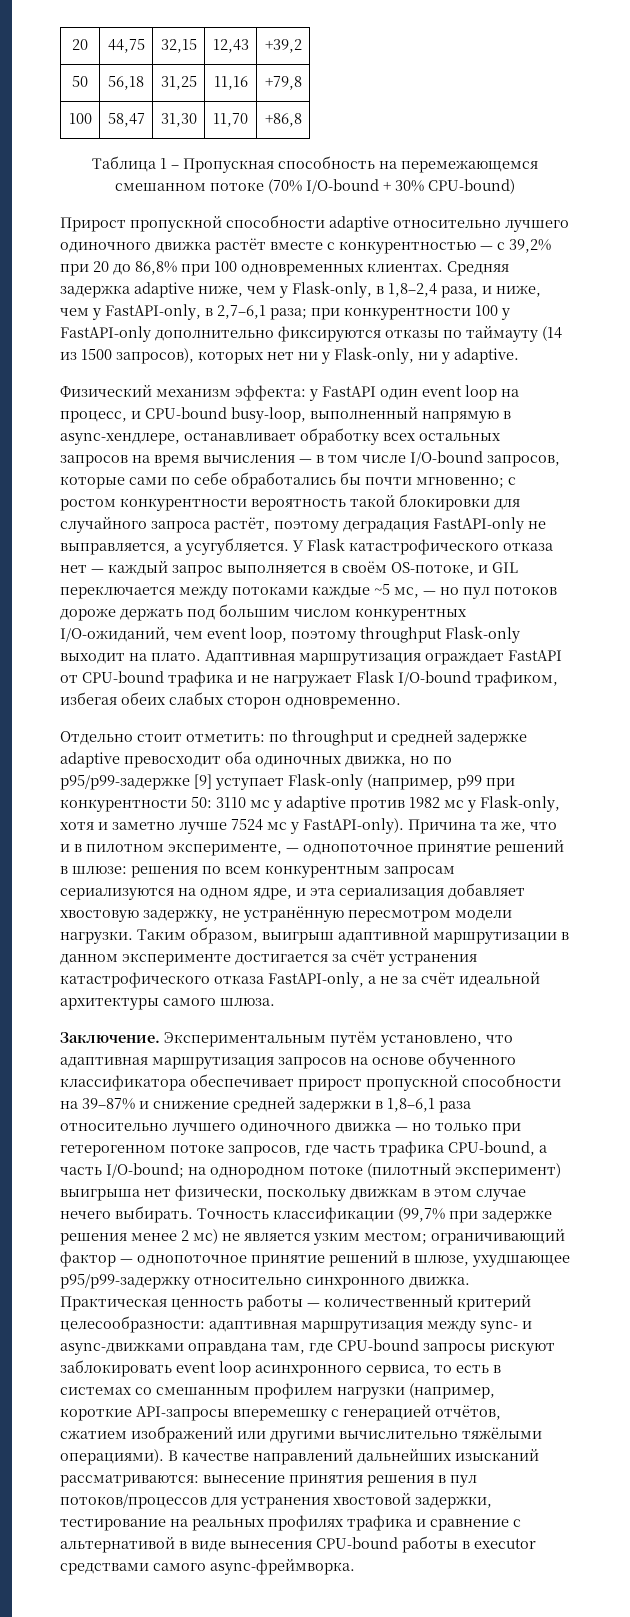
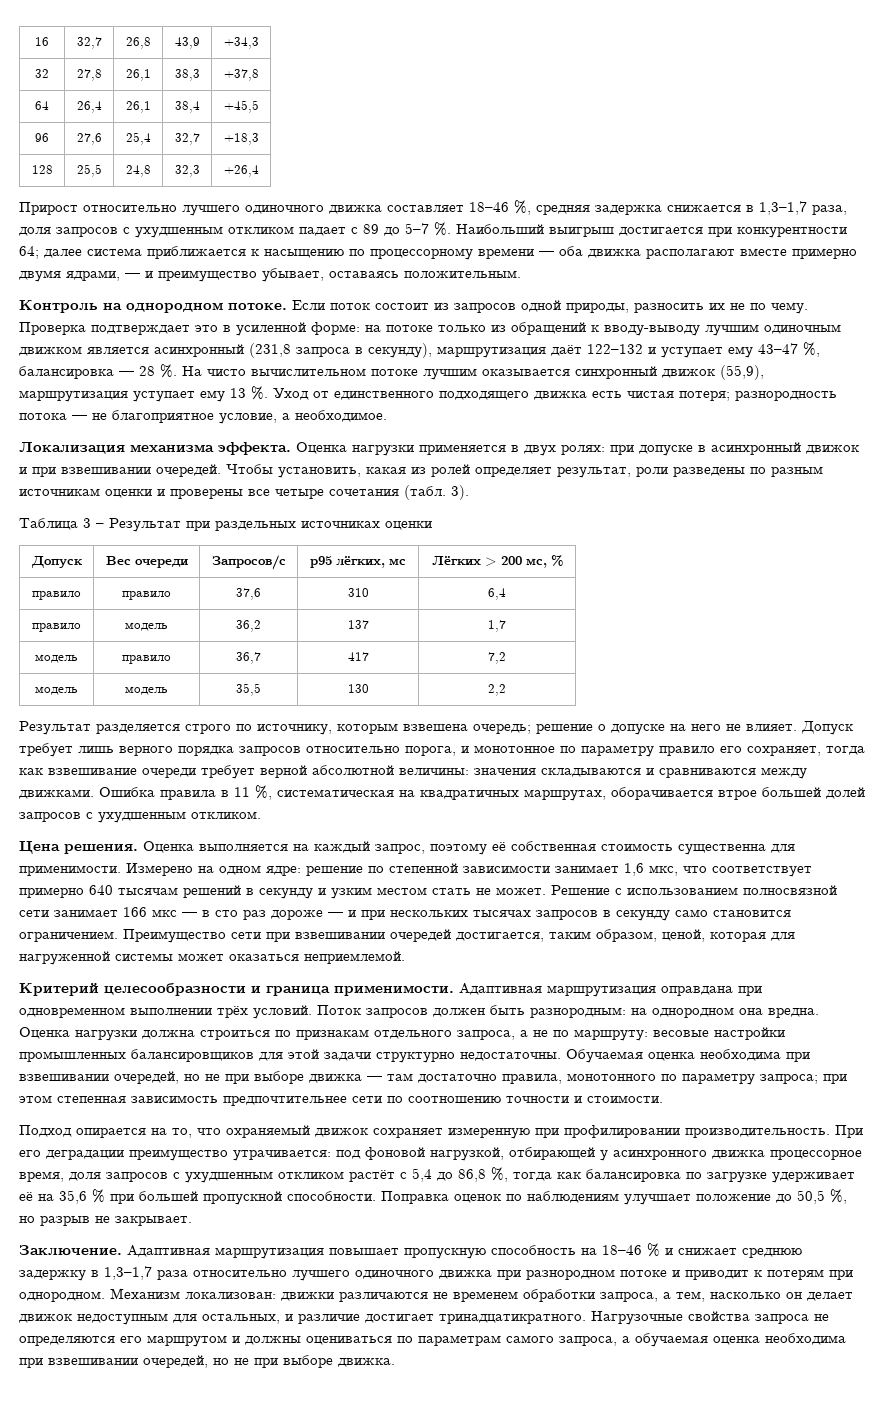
- 20 | 44,75 | 32,15 | 12,43 | +39,2
- 50 | 56,18 | 31,25 | 11,16 | +79,8
- 100 | 58,47 | 31,30 | 11,70 | +86,8
- Таблица 1 – Пропускная способность на перемежающемся смешанном потоке (70% I/O-bound + 30% CPU-bound)
- Прирост пропускной способности adaptive относительно лучшего одиночного движка растёт вместе с конкурентностью — с 39,2% при 20 до 86,8% при 100 одновременных клиентах. Средняя задержка adaptive ниже, чем у Flask-only, в 1,8–2,4 раза, и ниже, чем у FastAPI-only, в 2,7–6,1 раза; при конкурентности 100 у FastAPI-only дополнительно фиксируются отказы по таймауту (14 из 1500 запросов), которых нет ни у Flask-only, ни у adaptive.
- Физический механизм эффекта: у FastAPI один event loop на процесс, и CPU-bound busy-loop, выполненный напрямую в async-хендлере, останавливает обработку всех остальных запросов на время вычисления — в том числе I/O-bound запросов, которые сами по себе обработались бы почти мгновенно; с ростом конкурентности вероятность такой блокировки для случайного запроса растёт, поэтому деградация FastAPI-only не выправляется, а усугубляется. У Flask катастрофического отказа нет — каждый запрос выполняется в своём OS-потоке, и GIL переключается между потоками каждые ~5 мс, — но пул потоков дороже держать под большим числом конкурентных I/O-ожиданий, чем event loop, поэтому throughput Flask-only выходит на плато. Адаптивная маршрутизация ограждает FastAPI от CPU-bound трафика и не нагружает Flask I/O-bound трафиком, избегая обеих слабых сторон одновременно.
- Отдельно стоит отметить: по throughput и средней задержке adaptive превосходит оба одиночных движка, но по p95/p99-задержке [9] уступает Flask-only (например, p99 при конкурентности 50: 3110 мс у adaptive против 1982 мс у Flask-only, хотя и заметно лучше 7524 мс у FastAPI-only). Причина та же, что и в пилотном эксперименте, — однопоточное принятие решений в шлюзе: решения по всем конкурентным запросам сериализуются на одном ядре, и эта сериализация добавляет хвостовую задержку, не устранённую пересмотром модели нагрузки. Таким образом, выигрыш адаптивной маршрутизации в данном эксперименте достигается за счёт устранения катастрофического отказа FastAPI-only, а не за счёт идеальной архитектуры самого шлюза.
- Заключение. Экспериментальным путём установлено, что адаптивная маршрутизация запросов на основе обученного классификатора обеспечивает прирост пропускной способности на 39–87% и снижение средней задержки в 1,8–6,1 раза относительно лучшего одиночного движка — но только при гетерогенном потоке запросов, где часть трафика CPU-bound, а часть I/O-bound; на однородном потоке (пилотный эксперимент) выигрыша нет физически, поскольку движкам в этом случае нечего выбирать. Точность классификации (99,7% при задержке решения менее 2 мс) не является узким местом; ограничивающий фактор — однопоточное принятие решений в шлюзе, ухудшающее p95/p99-задержку относительно синхронного движка. Практическая ценность работы — количественный критерий целесообразности: адаптивная маршрутизация между sync- и async-движками оправдана там, где CPU-bound запросы рискуют заблокировать event loop асинхронного сервиса, то есть в системах со смешанным профилем нагрузки (например, короткие API-запросы вперемешку с генерацией отчётов, сжатием изображений или другими вычислительно тяжёлыми операциями). В качестве направлений дальнейших изысканий рассматриваются: вынесение принятия решения в пул потоков/процессов для устранения хвостовой задержки, тестирование на реальных профилях трафика и сравнение с альтернативой в виде вынесения CPU-bound работы в executor средствами самого async-фреймворка.
+ 16 | 32,7 | 26,8 | 43,9 | +34,3
+ 32 | 27,8 | 26,1 | 38,3 | +37,8
+ 64 | 26,4 | 26,1 | 38,4 | +45,5
+ 96 | 27,6 | 25,4 | 32,7 | +18,3
+ 128 | 25,5 | 24,8 | 32,3 | +26,4
+ Прирост относительно лучшего одиночного движка составляет 18–46 %, средняя задержка снижается в 1,3–1,7 раза, доля запросов с ухудшенным откликом падает с 89 до 5–7 %. Наибольший выигрыш достигается при конкурентности 64; далее система приближается к насыщению по процессорному времени — оба движка располагают вместе примерно двумя ядрами, — и преимущество убывает, оставаясь положительным.
+ Контроль на однородном потоке. Если поток состоит из запросов одной природы, разносить их не по чему. Проверка подтверждает это в усиленной форме: на потоке только из обращений к вводу-выводу лучшим одиночным движком является асинхронный (231,8 запроса в секунду), маршрутизация даёт 122–132 и уступает ему 43–47 %, балансировка — 28 %. На чисто вычислительном потоке лучшим оказывается синхронный движок (55,9), маршрутизация уступает ему 13 %. Уход от единственного подходящего движка есть чистая потеря; разнородность потока — не благоприятное условие, а необходимое.
+ Локализация механизма эффекта. Оценка нагрузки применяется в двух ролях: при допуске в асинхронный движок и при взвешивании очередей. Чтобы установить, какая из ролей определяет результат, роли разведены по разным источникам оценки и проверены все четыре сочетания (табл. 3).
+ Таблица 3 – Результат при раздельных источниках оценки
+ Допуск | Вес очереди | Запросов/с | p95 лёгких, мс | Лёгких > 200 мс, %
+ правило | правило | 37,6 | 310 | 6,4
+ правило | модель | 36,2 | 137 | 1,7
+ модель | правило | 36,7 | 417 | 7,2
+ модель | модель | 35,5 | 130 | 2,2
+ Результат разделяется строго по источнику, которым взвешена очередь; решение о допуске на него не влияет. Допуск требует лишь верного порядка запросов относительно порога, и монотонное по параметру правило его сохраняет, тогда как взвешивание очереди требует верной абсолютной величины: значения складываются и сравниваются между движками. Ошибка правила в 11 %, систематическая на квадратичных маршрутах, оборачивается втрое большей долей запросов с ухудшенным откликом.
+ Цена решения. Оценка выполняется на каждый запрос, поэтому её собственная стоимость существенна для применимости. Измерено на одном ядре: решение по степенной зависимости занимает 1,6 мкс, что соответствует примерно 640 тысячам решений в секунду и узким местом стать не может. Решение с использованием полносвязной сети занимает 166 мкс — в сто раз дороже — и при нескольких тысячах запросов в секунду само становится ограничением. Преимущество сети при взвешивании очередей достигается, таким образом, ценой, которая для нагруженной системы может оказаться неприемлемой.
+ Критерий целесообразности и граница применимости. Адаптивная маршрутизация оправдана при одновременном выполнении трёх условий. Поток запросов должен быть разнородным: на однородном она вредна. Оценка нагрузки должна строиться по признакам отдельного запроса, а не по маршруту: весовые настройки промышленных балансировщиков для этой задачи структурно недостаточны. Обучаемая оценка необходима при взвешивании очередей, но не при выборе движка — там достаточно правила, монотонного по параметру запроса; при этом степенная зависимость предпочтительнее сети по соотношению точности и стоимости.
+ Подход опирается на то, что охраняемый движок сохраняет измеренную при профилировании производительность. При его деградации преимущество утрачивается: под фоновой нагрузкой, отбирающей у асинхронного движка процессорное время, доля запросов с ухудшенным откликом растёт с 5,4 до 86,8 %, тогда как балансировка по загрузке удерживает её на 35,6 % при большей пропускной способности. Поправка оценок по наблюдениям улучшает положение до 50,5 %, но разрыв не закрывает.
+ Заключение. Адаптивная маршрутизация повышает пропускную способность на 18–46 % и снижает среднюю задержку в 1,3–1,7 раза относительно лучшего одиночного движка при разнородном потоке и приводит к потерям при однородном. Механизм локализован: движки различаются не временем обработки запроса, а тем, насколько он делает движок недоступным для остальных, и различие достигает тринадцатикратного. Нагрузочные свойства запроса не определяются его маршрутом и должны оцениваться по параметрам самого запроса, а обучаемая оценка необходима при взвешивании очередей, но не при выборе движка.

